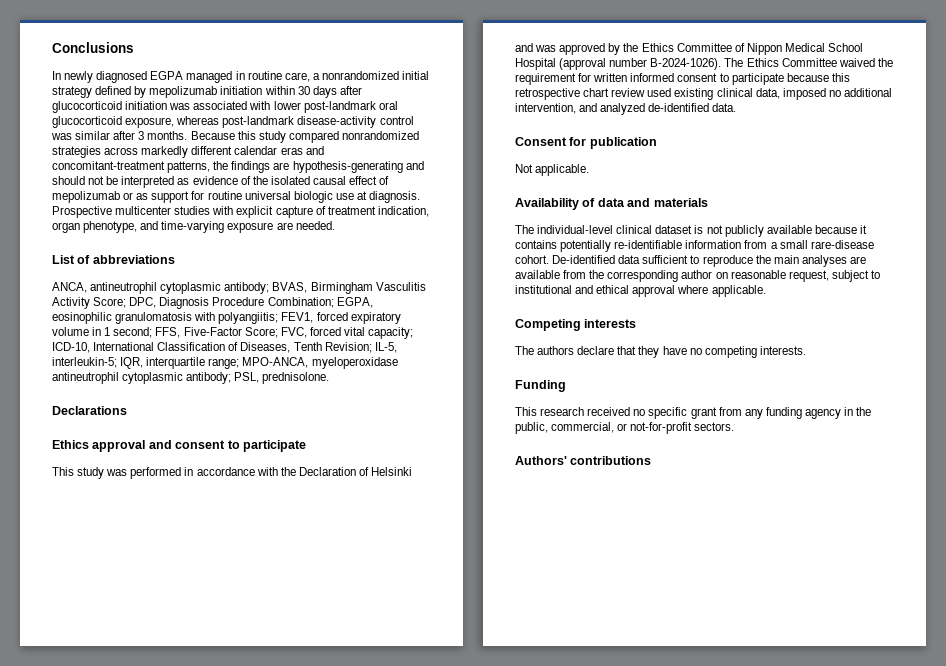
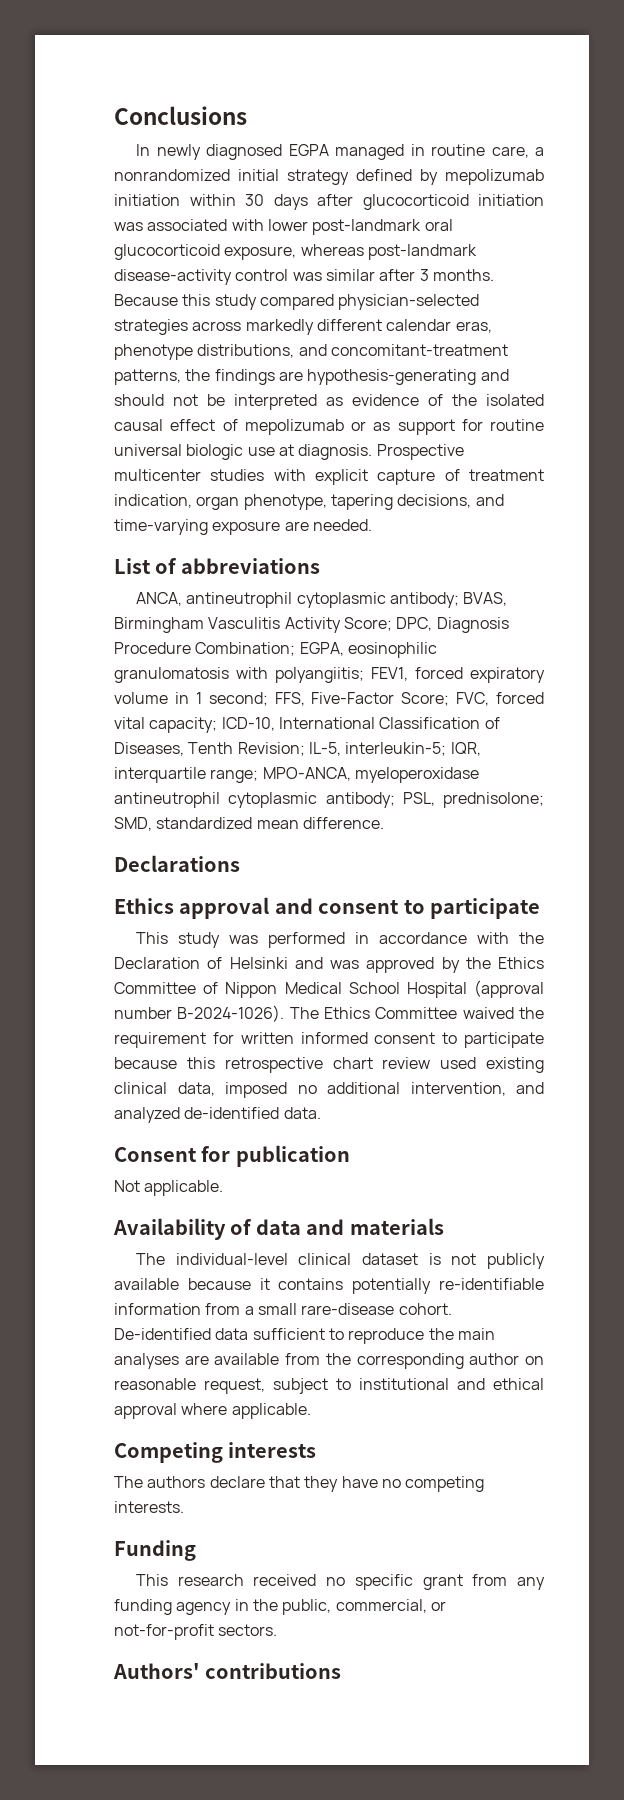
- Because this study compared nonrandomized strategies across markedly different calendar eras and concomitant-treatment patterns, the findings are hypothesis-generating and should not be interpreted as evidence of the isolated causal effect of mepolizumab or as support for routine universal biologic use at diagnosis.
+ Because this study compared physician-selected strategies across markedly different calendar eras, phenotype distributions, and concomitant-treatment patterns, the findings are hypothesis-generating and should not be interpreted as evidence of the isolated causal effect of mepolizumab or as support for routine universal biologic use at diagnosis.
- Prospective multicenter studies with explicit capture of treatment indication, organ phenotype, and time-varying exposure are needed.
+ Prospective multicenter studies with explicit capture of treatment indication, organ phenotype, tapering decisions, and time-varying exposure are needed.
- ANCA, antineutrophil cytoplasmic antibody; BVAS, Birmingham Vasculitis Activity Score; DPC, Diagnosis Procedure Combination; EGPA, eosinophilic granulomatosis with polyangiitis; FEV1, forced expiratory volume in 1 second; FFS, Five-Factor Score; FVC, forced vital capacity; ICD-10, International Classification of Diseases, Tenth Revision; IL-5, interleukin-5; IQR, interquartile range; MPO-ANCA, myeloperoxidase antineutrophil cytoplasmic antibody; PSL, prednisolone.
+ ANCA, antineutrophil cytoplasmic antibody; BVAS, Birmingham Vasculitis Activity Score; DPC, Diagnosis Procedure Combination; EGPA, eosinophilic granulomatosis with polyangiitis; FEV1, forced expiratory volume in 1 second; FFS, Five-Factor Score; FVC, forced vital capacity; ICD-10, International Classification of Diseases, Tenth Revision; IL-5, interleukin-5; IQR, interquartile range; MPO-ANCA, myeloperoxidase antineutrophil cytoplasmic antibody; PSL, prednisolone; SMD, standardized mean difference.

